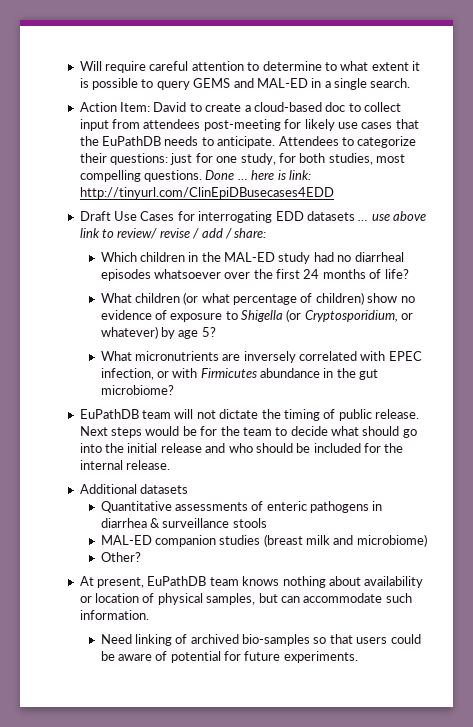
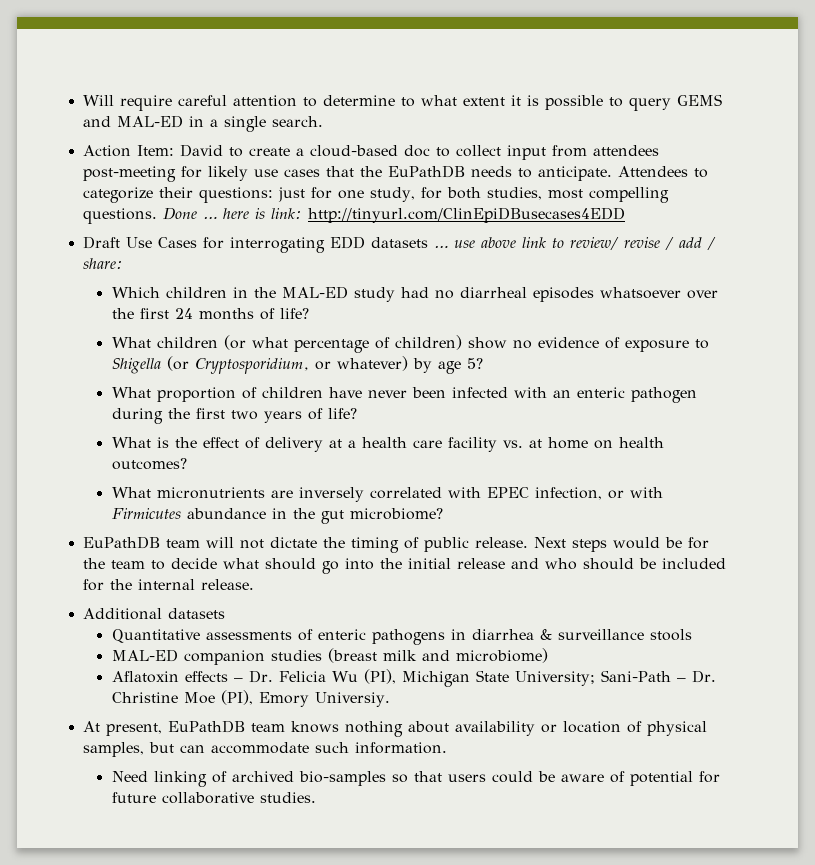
+ What proportion of children have never been infected with an enteric pathogen during the first two years of life?
+ What is the effect of delivery at a health care facility vs. at home on health outcomes?
- Other?
+ Aflatoxin effects – Dr. Felicia Wu (PI), Michigan State University; Sani-Path – Dr. Christine Moe (PI), Emory Universiy.
- Need linking of archived bio-samples so that users could be aware of potential for future experiments.
+ Need linking of archived bio-samples so that users could be aware of potential for future collaborative studies.

